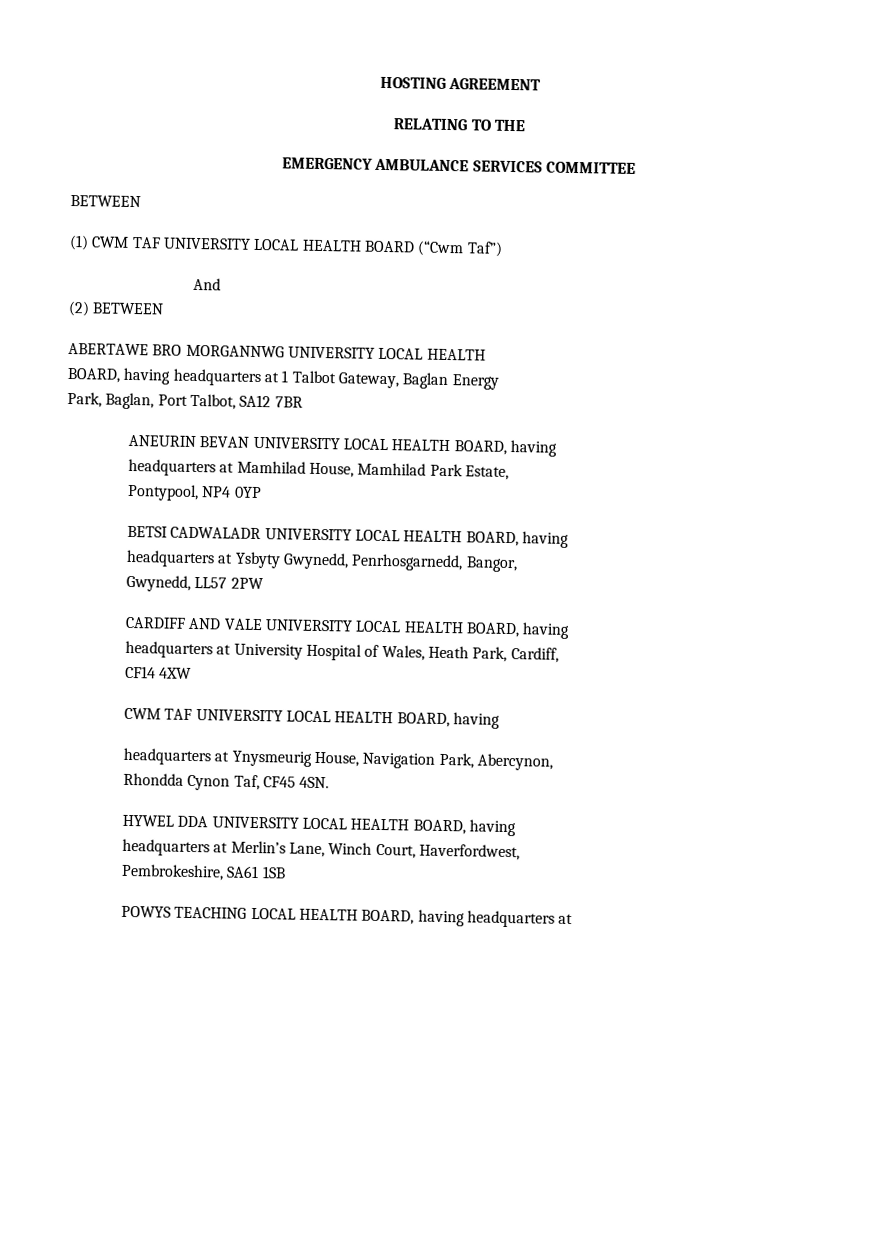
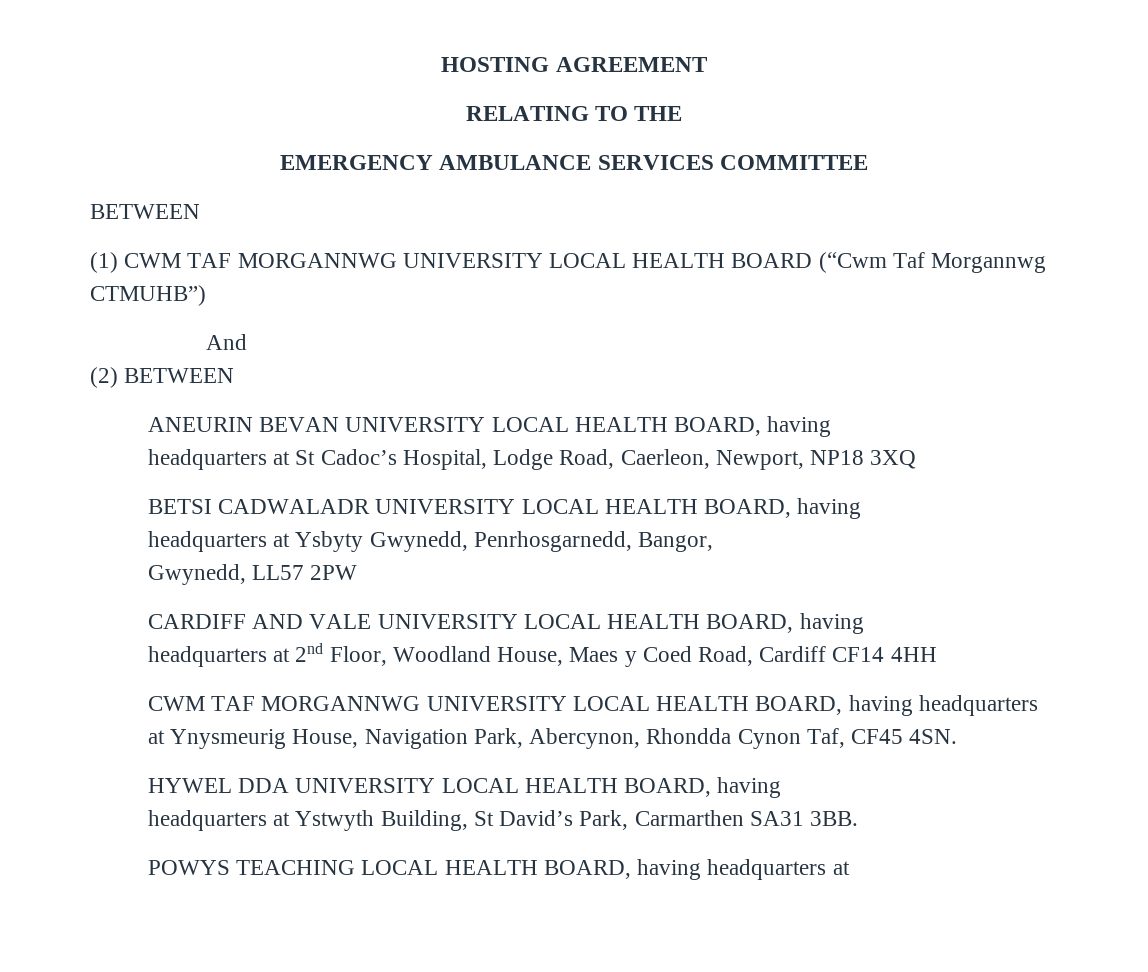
- (1) CWM TAF UNIVERSITY LOCAL HEALTH BOARD (“Cwm Taf”)
+ (1) CWM TAF MORGANNWG UNIVERSITY LOCAL HEALTH BOARD (“Cwm Taf Morgannwg CTMUHB”)
- ABERTAWE BRO MORGANNWG UNIVERSITY LOCAL HEALTH
- BOARD, having headquarters at 1 Talbot Gateway, Baglan Energy
- Park, Baglan, Port Talbot, SA12 7BR
- headquarters at Mamhilad House, Mamhilad Park Estate,
- Pontypool, NP4 0YP
+ headquarters at St Cadoc’s Hospital, Lodge Road, Caerleon, Newport, NP18 3XQ
- headquarters at University Hospital of Wales, Heath Park, Cardiff,
- CF14 4XW
- CWM TAF UNIVERSITY LOCAL HEALTH BOARD, having
- headquarters at Ynysmeurig House, Navigation Park, Abercynon,
- Rhondda Cynon Taf, CF45 4SN.
+ headquarters at 2nd Floor, Woodland House, Maes y Coed Road, Cardiff CF14 4HH
+ CWM TAF MORGANNWG UNIVERSITY LOCAL HEALTH BOARD, having headquarters at Ynysmeurig House, Navigation Park, Abercynon, Rhondda Cynon Taf, CF45 4SN.
- headquarters at Merlin’s Lane, Winch Court, Haverfordwest,
- Pembrokeshire, SA61 1SB
+ headquarters at Ystwyth Building, St David’s Park, Carmarthen SA31 3BB.

